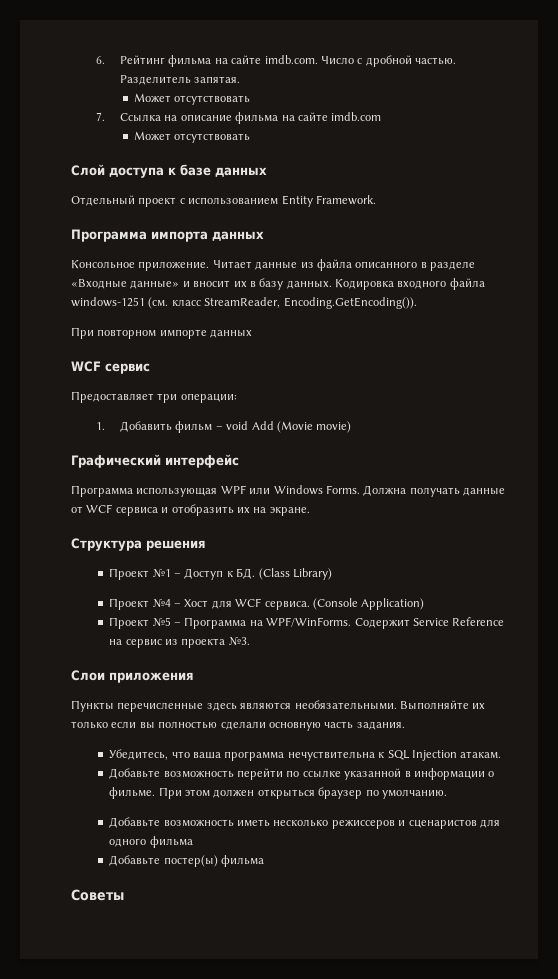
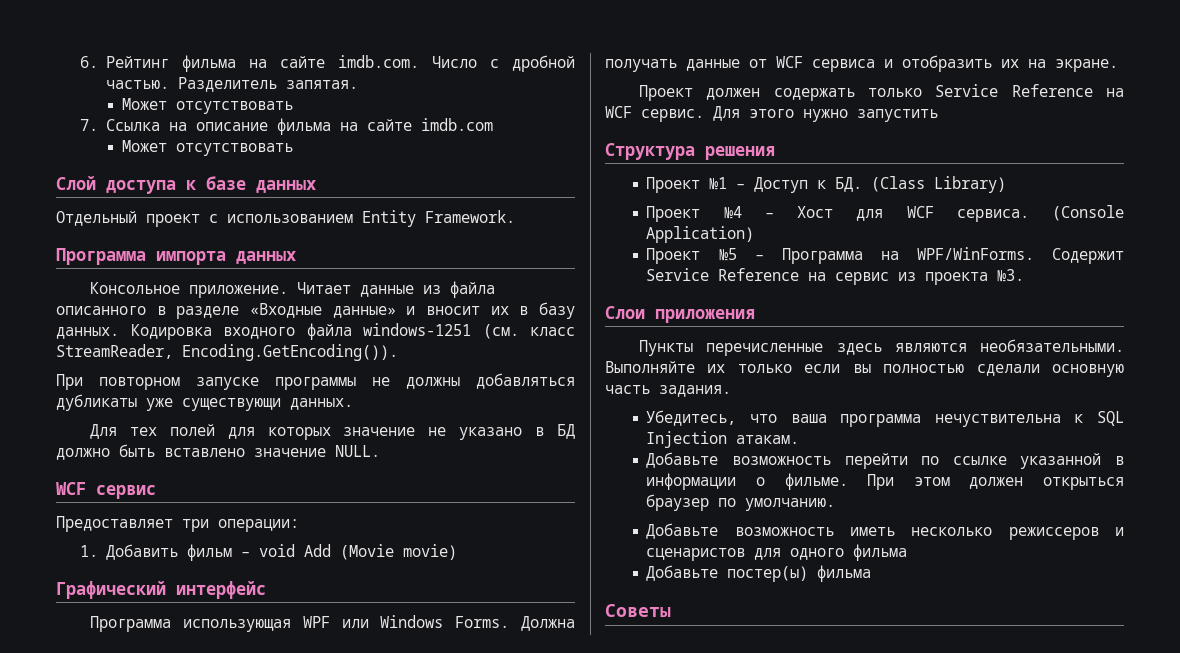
- При повторном импорте данных
+ При повторном запуске программы не должны добавляться дубликаты уже существующи данных.
+ Для тех полей для которых значение не указано в БД должно быть вставлено значение NULL.
+ Проект должен содержать только Service Reference на WCF сервис. Для этого нужно запустить

